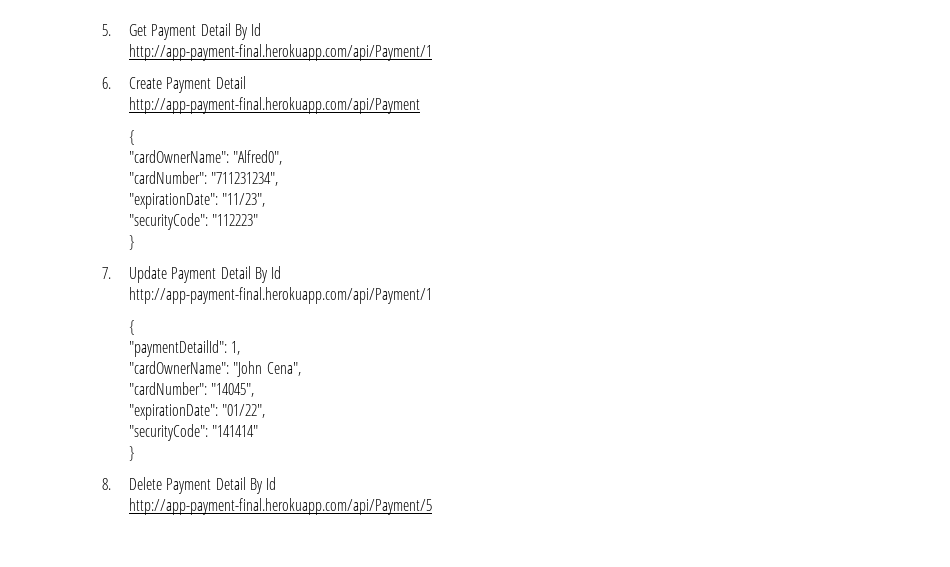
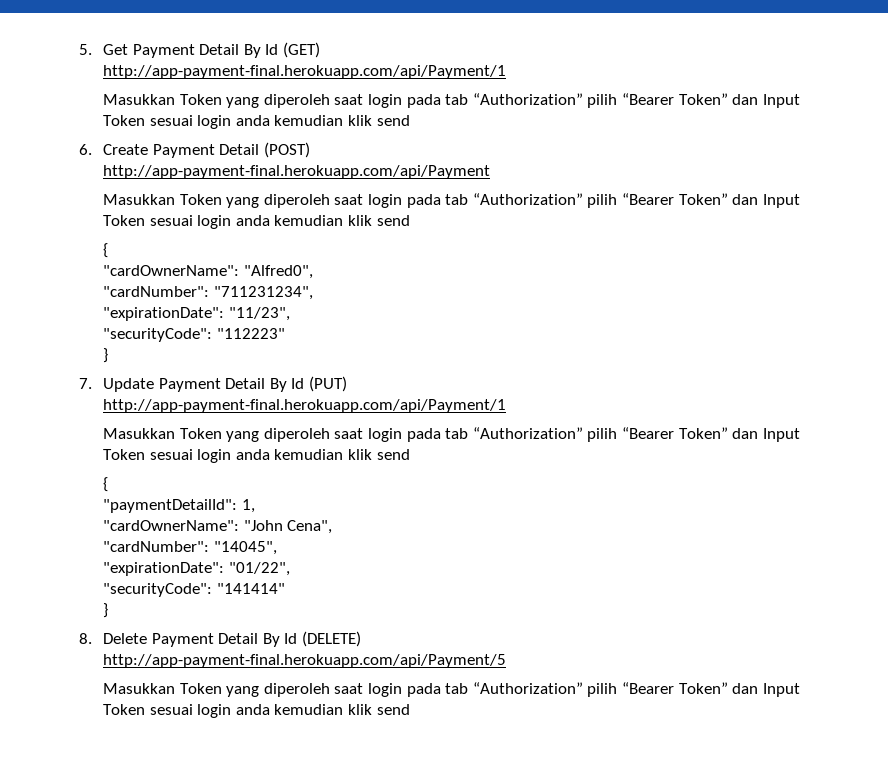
- 5. Get Payment Detail By Id
+ 5. Get Payment Detail By Id (GET)
  http://app-payment-final.herokuapp.com/api/Payment/1
+ Masukkan Token yang diperoleh saat login pada tab “Authorization” pilih “Bearer Token” dan Input Token sesuai login anda kemudian klik send
- 6. Create Payment Detail
+ 6. Create Payment Detail (POST)
  http://app-payment-final.herokuapp.com/api/Payment
+ Masukkan Token yang diperoleh saat login pada tab “Authorization” pilih “Bearer Token” dan Input Token sesuai login anda kemudian klik send
- 7. Update Payment Detail By Id
+ 7. Update Payment Detail By Id (PUT)
  http://app-payment-final.herokuapp.com/api/Payment/1
+ Masukkan Token yang diperoleh saat login pada tab “Authorization” pilih “Bearer Token” dan Input Token sesuai login anda kemudian klik send
- 8. Delete Payment Detail By Id
+ 8. Delete Payment Detail By Id (DELETE)
  http://app-payment-final.herokuapp.com/api/Payment/5
+ Masukkan Token yang diperoleh saat login pada tab “Authorization” pilih “Bearer Token” dan Input Token sesuai login anda kemudian klik send

